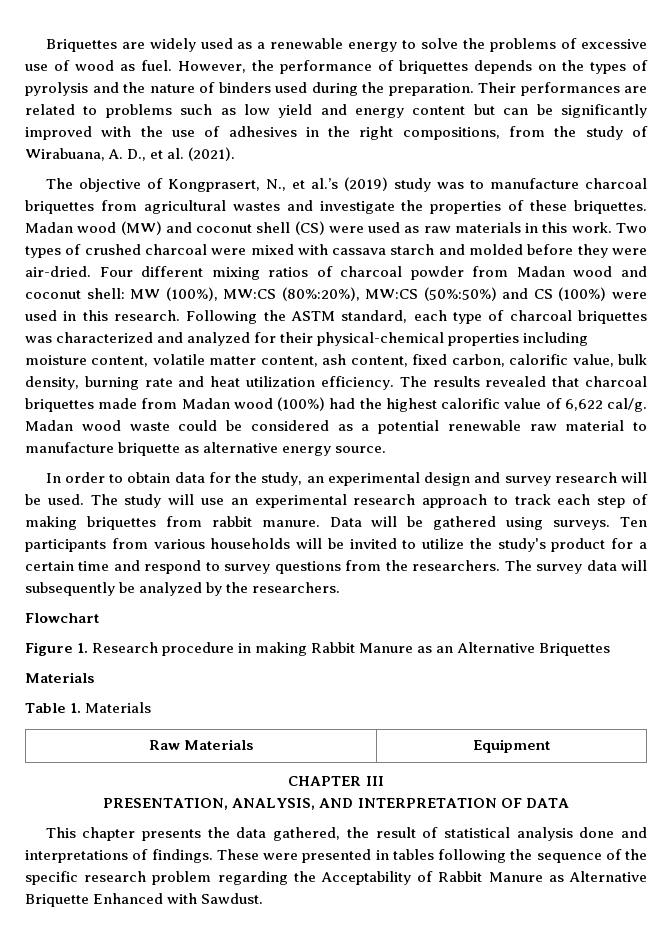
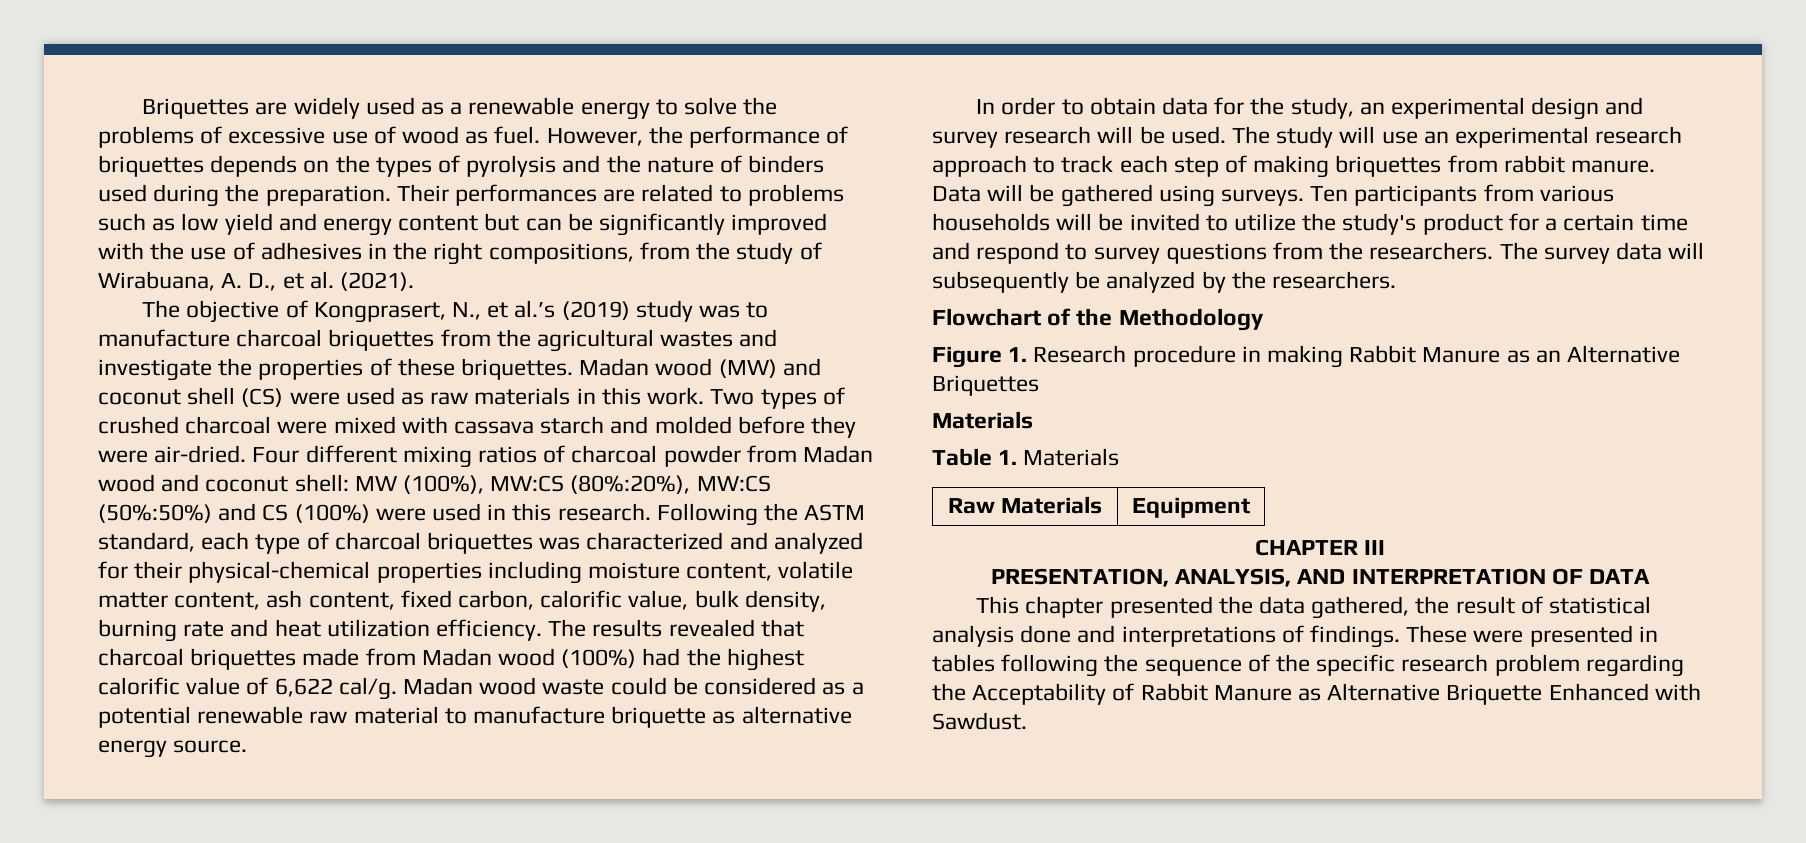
- The objective of Kongprasert, N., et al.’s (2019) study was to manufacture charcoal briquettes from agricultural wastes and investigate the properties of these briquettes.
+ The objective of Kongprasert, N., et al.’s (2019) study was to manufacture charcoal briquettes from the agricultural wastes and investigate the properties of these briquettes.
- Flowchart
+ Flowchart of the Methodology
- This chapter presents the data gathered, the result of statistical analysis done and interpretations of findings.
+ This chapter presented the data gathered, the result of statistical analysis done and interpretations of findings.

